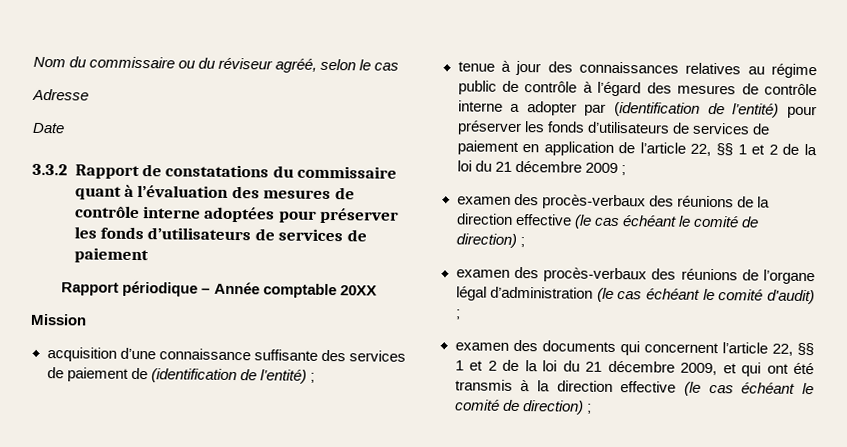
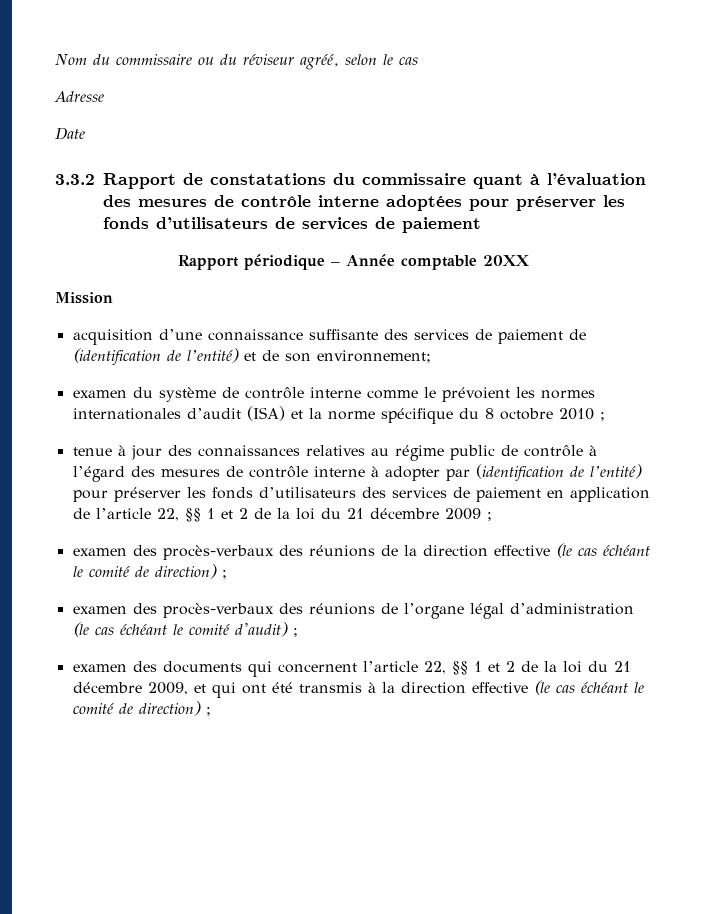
- acquisition d’une connaissance suffisante des services de paiement de (identification de l’entité) ;
+ acquisition d’une connaissance suffisante des services de paiement de (identification de l’entité) et de son environnement;
+ examen du système de contrôle interne comme le prévoient les normes internationales d’audit (ISA) et la norme spécifique du 8 octobre 2010 ;
- tenue à jour des connaissances relatives au régime public de contrôle à l’égard des mesures de contrôle interne a adopter par (identification de l’entité) pour préserver les fonds d’utilisateurs de services de paiement en application de l’article 22, §§ 1 et 2 de la loi du 21 décembre 2009 ;
+ tenue à jour des connaissances relatives au régime public de contrôle à l’égard des mesures de contrôle interne à adopter par (identification de l’entité) pour préserver les fonds d’utilisateurs des services de paiement en application de l’article 22, §§ 1 et 2 de la loi du 21 décembre 2009 ;

